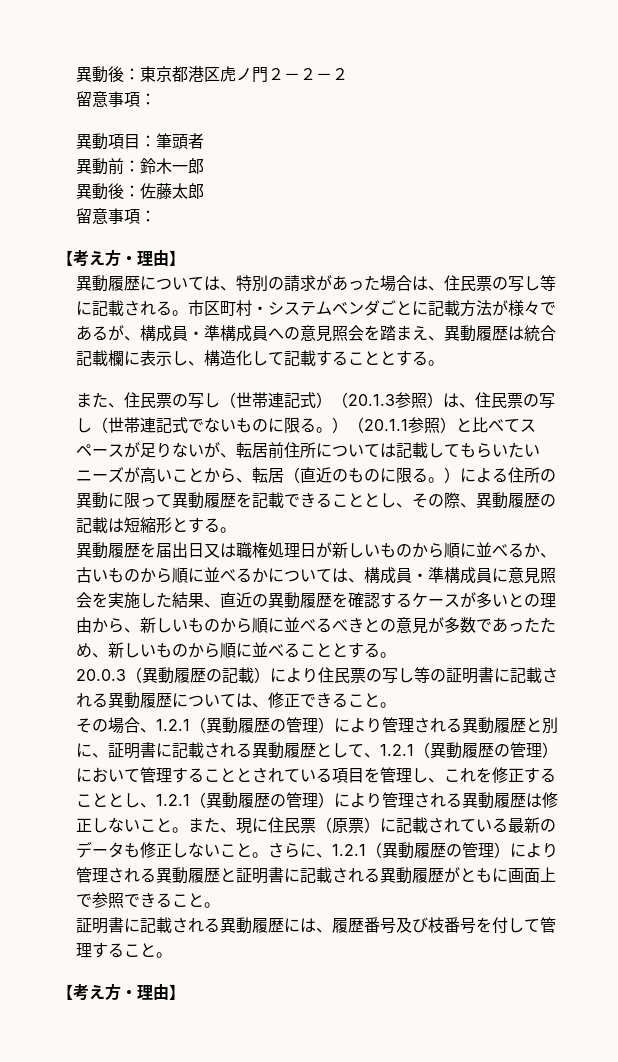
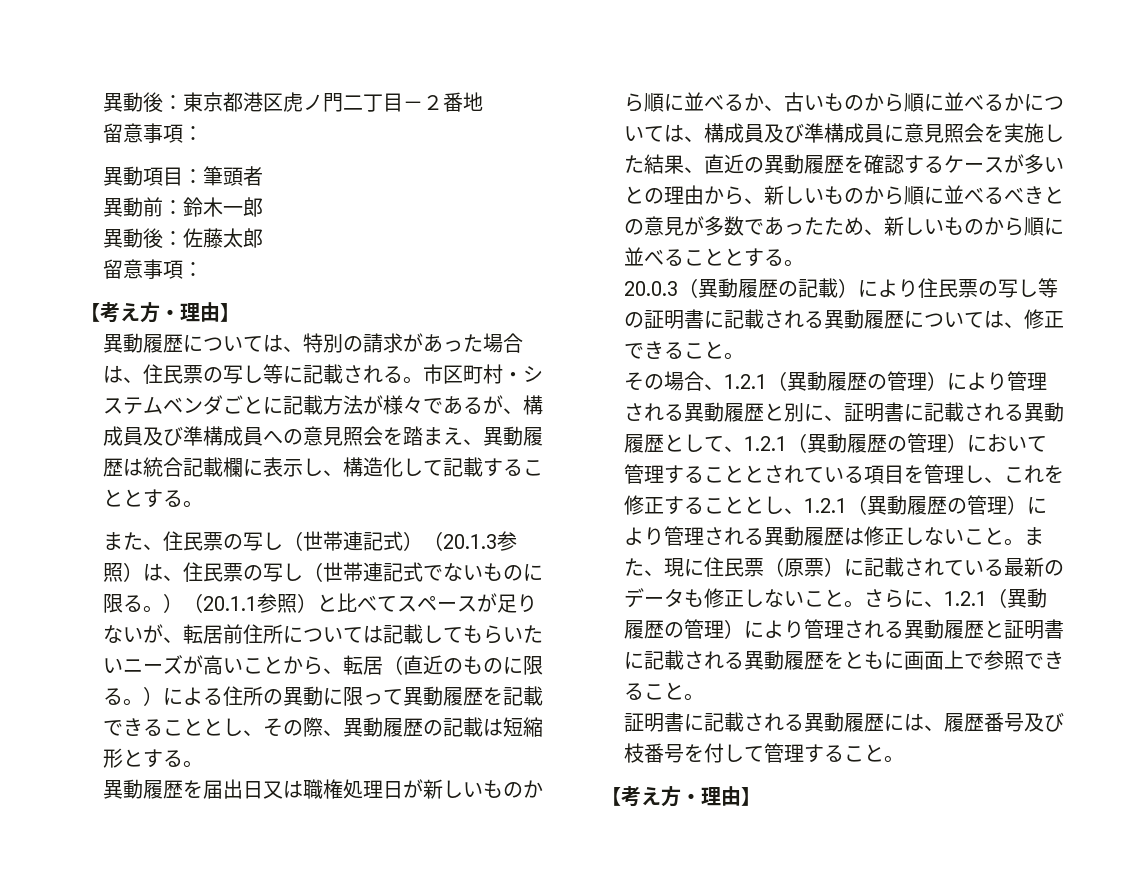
- 異動後：東京都港区虎ノ門２－２－２
+ 異動後：東京都港区虎ノ門二丁目－２番地
- 市区町村・システムベンダごとに記載方法が様々であるが、構成員・準構成員への意見照会を踏まえ、異動履歴は統合記載欄に表示し、構造化して記載することとする。
+ 市区町村・システムベンダごとに記載方法が様々であるが、構成員及び準構成員への意見照会を踏まえ、異動履歴は統合記載欄に表示し、構造化して記載することとする。
- 異動履歴を届出日又は職権処理日が新しいものから順に並べるか、古いものから順に並べるかについては、構成員・準構成員に意見照会を実施した結果、直近の異動履歴を確認するケースが多いとの理由から、新しいものから順に並べるべきとの意見が多数であったため、新しいものから順に並べることとする。
+ 異動履歴を届出日又は職権処理日が新しいものから順に並べるか、古いものから順に並べるかについては、構成員及び準構成員に意見照会を実施した結果、直近の異動履歴を確認するケースが多いとの理由から、新しいものから順に並べるべきとの意見が多数であったため、新しいものから順に並べることとする。
- さらに、1.2.1（異動履歴の管理）により管理される異動履歴と証明書に記載される異動履歴がともに画面上で参照できること。
+ さらに、1.2.1（異動履歴の管理）により管理される異動履歴と証明書に記載される異動履歴をともに画面上で参照できること。

